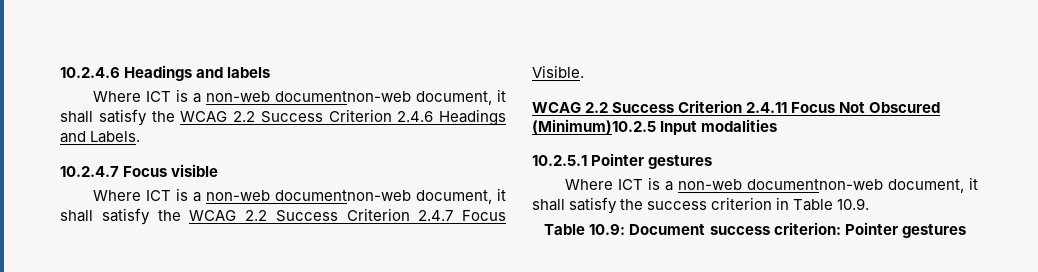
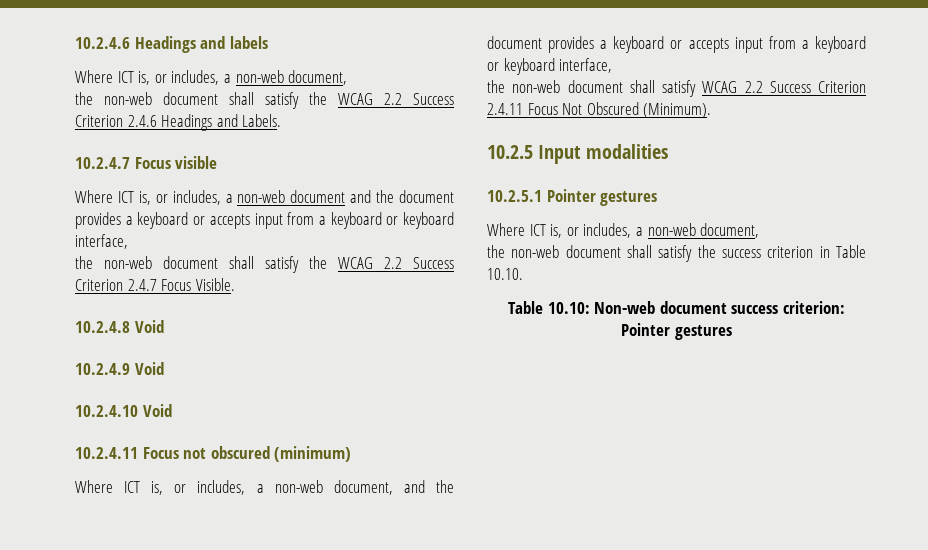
  10.2.4.6 Headings and labels
- Where ICT is a non-web documentnon-web document, it shall satisfy the WCAG 2.2 Success Criterion 2.4.6 Headings and Labels.
+ Where ICT is, or includes, a non-web document,
+ the non-web document shall satisfy the WCAG 2.2 Success Criterion 2.4.6 Headings and Labels.
- Where ICT is a non-web documentnon-web document, it shall satisfy the WCAG 2.2 Success Criterion 2.4.7 Focus Visible.
+ Where ICT is, or includes, a non-web document and the document provides a keyboard or accepts input from a keyboard or keyboard interface,
+ the non-web document shall satisfy the WCAG 2.2 Success Criterion 2.4.7 Focus Visible.
- WCAG 2.2 Success Criterion 2.4.11 Focus Not Obscured (Minimum)10.2.5 Input modalities
+ 10.2.4.8 Void
+ 10.2.4.9 Void
+ 10.2.4.10 Void
+ 10.2.4.11 Focus not obscured (minimum)
+ Where ICT is, or includes, a non-web document, and the document provides a keyboard or accepts input from a keyboard or keyboard interface,
+ the non-web document shall satisfy WCAG 2.2 Success Criterion 2.4.11 Focus Not Obscured (Minimum).
+ 10.2.5 Input modalities
  10.2.5.1 Pointer gestures
- Where ICT is a non-web documentnon-web document, it shall satisfy the success criterion in Table 10.9.
- Table 10.9: Document success criterion: Pointer gestures
+ Where ICT is, or includes, a non-web document,
+ the non-web document shall satisfy the success criterion in Table 10.10.
+ Table 10.10: Non-web document success criterion: Pointer gestures

